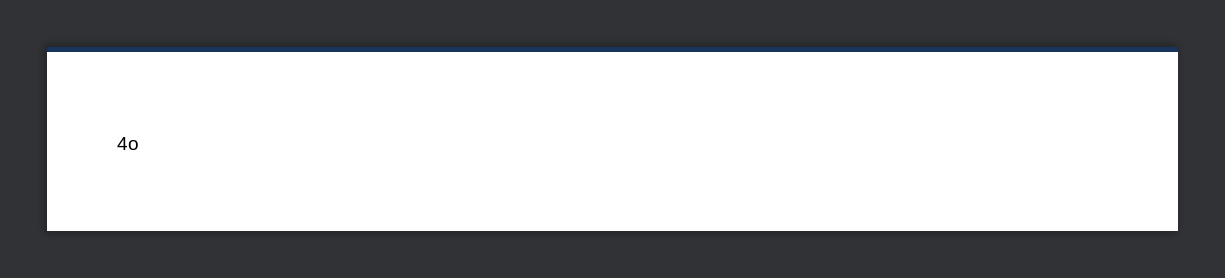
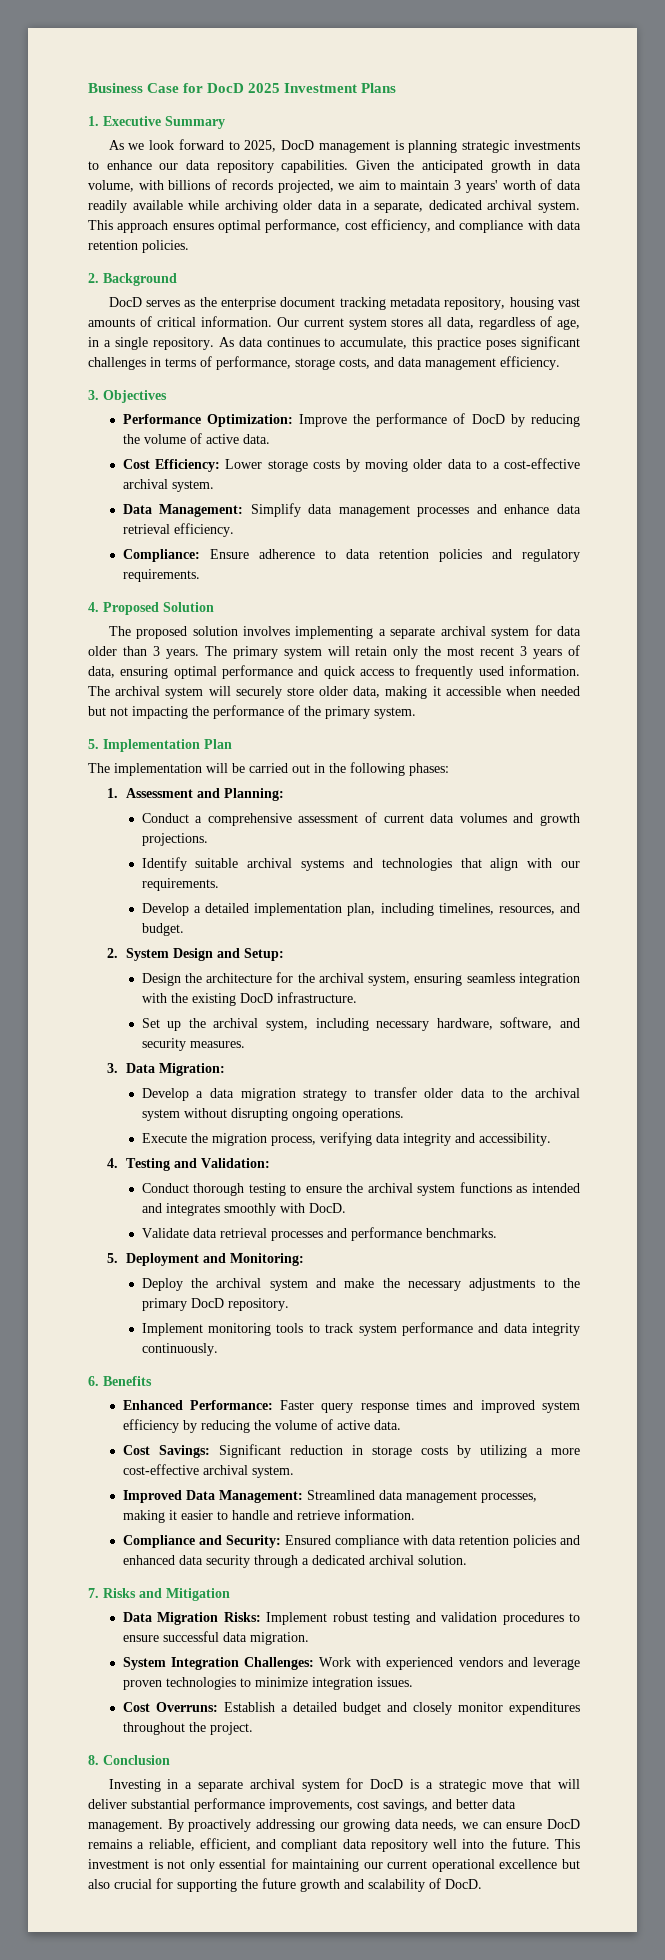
- 4o
+ Business Case for DocD 2025 Investment Plans
+ 1. Executive Summary
+ As we look forward to 2025, DocD management is planning strategic investments to enhance our data repository capabilities. Given the anticipated growth in data volume, with billions of records projected, we aim to maintain 3 years' worth of data readily available while archiving older data in a separate, dedicated archival system. This approach ensures optimal performance, cost efficiency, and compliance with data retention policies.
+ 2. Background
+ DocD serves as the enterprise document tracking metadata repository, housing vast amounts of critical information. Our current system stores all data, regardless of age, in a single repository. As data continues to accumulate, this practice poses significant challenges in terms of performance, storage costs, and data management efficiency.
+ 3. Objectives
+ Performance Optimization: Improve the performance of DocD by reducing the volume of active data.
+ Cost Efficiency: Lower storage costs by moving older data to a cost-effective archival system.
+ Data Management: Simplify data management processes and enhance data retrieval efficiency.
+ Compliance: Ensure adherence to data retention policies and regulatory requirements.
+ 4. Proposed Solution
+ The proposed solution involves implementing a separate archival system for data older than 3 years. The primary system will retain only the most recent 3 years of data, ensuring optimal performance and quick access to frequently used information. The archival system will securely store older data, making it accessible when needed but not impacting the performance of the primary system.
+ 5. Implementation Plan
+ The implementation will be carried out in the following phases:
+ 1. Assessment and Planning:
+ Conduct a comprehensive assessment of current data volumes and growth projections.
+ Identify suitable archival systems and technologies that align with our requirements.
+ Develop a detailed implementation plan, including timelines, resources, and budget.
+ 2. System Design and Setup:
+ Design the architecture for the archival system, ensuring seamless integration with the existing DocD infrastructure.
+ Set up the archival system, including necessary hardware, software, and security measures.
+ 3. Data Migration:
+ Develop a data migration strategy to transfer older data to the archival system without disrupting ongoing operations.
+ Execute the migration process, verifying data integrity and accessibility.
+ 4. Testing and Validation:
+ Conduct thorough testing to ensure the archival system functions as intended and integrates smoothly with DocD.
+ Validate data retrieval processes and performance benchmarks.
+ 5. Deployment and Monitoring:
+ Deploy the archival system and make the necessary adjustments to the primary DocD repository.
+ Implement monitoring tools to track system performance and data integrity continuously.
+ 6. Benefits
+ Enhanced Performance: Faster query response times and improved system efficiency by reducing the volume of active data.
+ Cost Savings: Significant reduction in storage costs by utilizing a more cost-effective archival system.
+ Improved Data Management: Streamlined data management processes, making it easier to handle and retrieve information.
+ Compliance and Security: Ensured compliance with data retention policies and enhanced data security through a dedicated archival solution.
+ 7. Risks and Mitigation
+ Data Migration Risks: Implement robust testing and validation procedures to ensure successful data migration.
+ System Integration Challenges: Work with experienced vendors and leverage proven technologies to minimize integration issues.
+ Cost Overruns: Establish a detailed budget and closely monitor expenditures throughout the project.
+ 8. Conclusion
+ Investing in a separate archival system for DocD is a strategic move that will deliver substantial performance improvements, cost savings, and better data management. By proactively addressing our growing data needs, we can ensure DocD remains a reliable, efficient, and compliant data repository well into the future. This investment is not only essential for maintaining our current operational excellence but also crucial for supporting the future growth and scalability of DocD.

